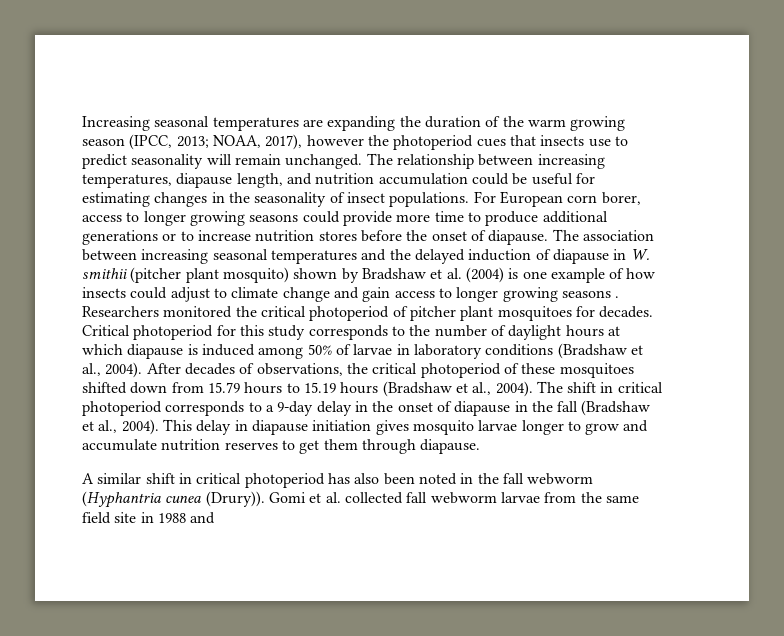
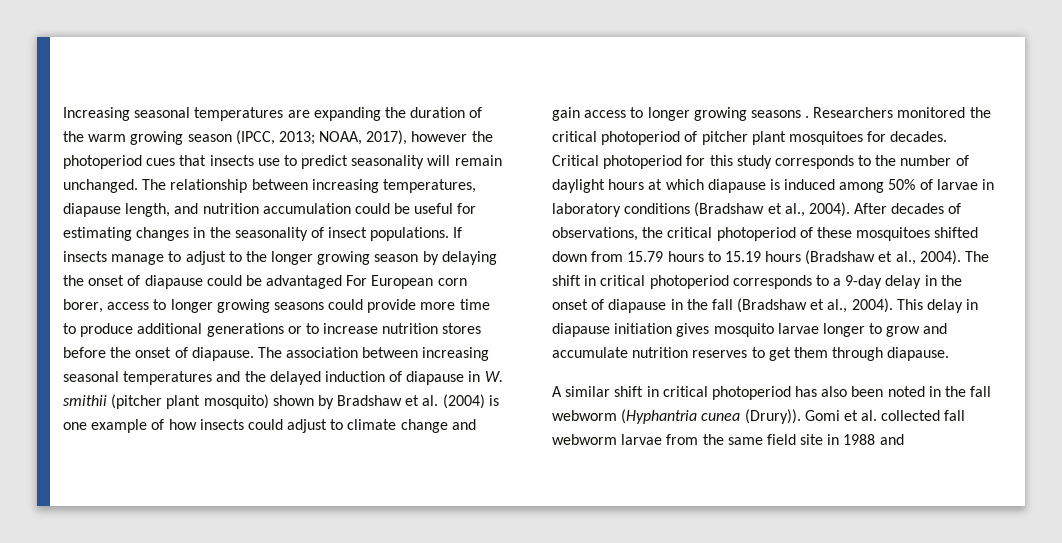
- For European corn borer, access to longer growing seasons could provide more time to produce additional generations or to increase nutrition stores before the onset of diapause.
+ If insects manage to adjust to the longer growing season by delaying the onset of diapause could be advantaged For European corn borer, access to longer growing seasons could provide more time to produce additional generations or to increase nutrition stores before the onset of diapause.

